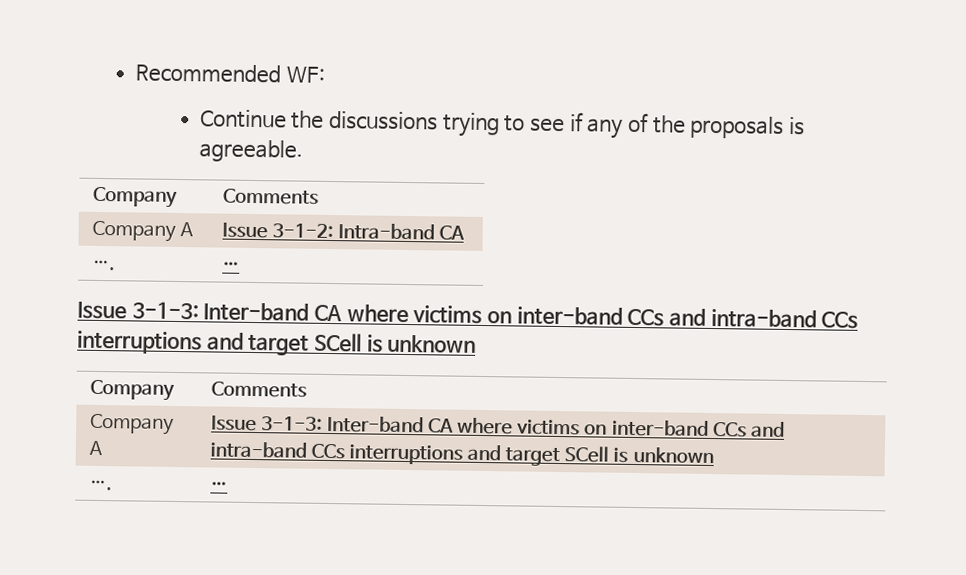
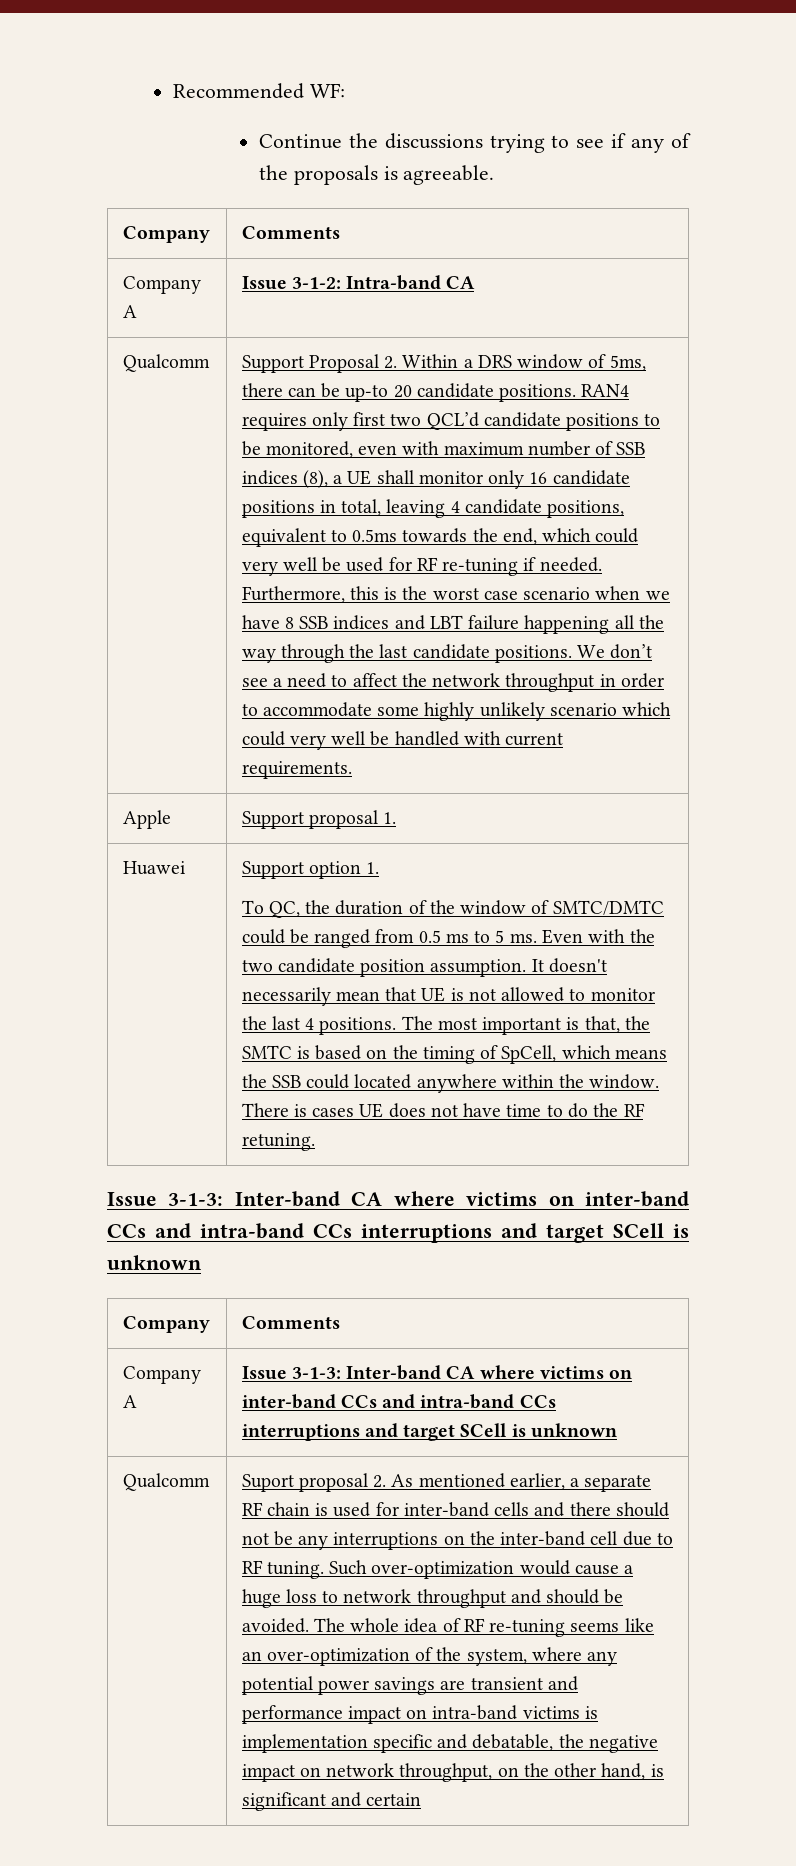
  Company A | Issue 3-1-2: Intra-band CA
- …. | …
+ Qualcomm | Support Proposal 2. Within a DRS window of 5ms, there can be up-to 20 candidate positions. RAN4 requires only first two QCL’d candidate positions to be monitored, even with maximum number of SSB indices (8), a UE shall monitor only 16 candidate positions in total, leaving 4 candidate positions, equivalent to 0.5ms towards the end, which could very well be used for RF re-tuning if needed. Furthermore, this is the worst case scenario when we have 8 SSB indices and LBT failure happening all the way through the last candidate positions. We don’t see a need to affect the network throughput in order to accommodate some highly unlikely scenario which could very well be handled with current requirements.
+ Apple | Support proposal 1.
+ Huawei | Support option 1.
+ To QC, the duration of the window of SMTC/DMTC could be ranged from 0.5 ms to 5 ms. Even with the two candidate position assumption. It doesn't necessarily mean that UE is not allowed to monitor the last 4 positions. The most important is that, the SMTC is based on the timing of SpCell, which means the SSB could located anywhere within the window. There is cases UE does not have time to do the RF retuning.
  Company A | Issue 3-1-3: Inter-band CA where victims on inter-band CCs and intra-band CCs interruptions and target SCell is unknown
- …. | …
+ Qualcomm | Suport proposal 2. As mentioned earlier, a separate RF chain is used for inter-band cells and there should not be any interruptions on the inter-band cell due to RF tuning. Such over-optimization would cause a huge loss to network throughput and should be avoided. The whole idea of RF re-tuning seems like an over-optimization of the system, where any potential power savings are transient and performance impact on intra-band victims is implementation specific and debatable, the negative impact on network throughput, on the other hand, is significant and certain

